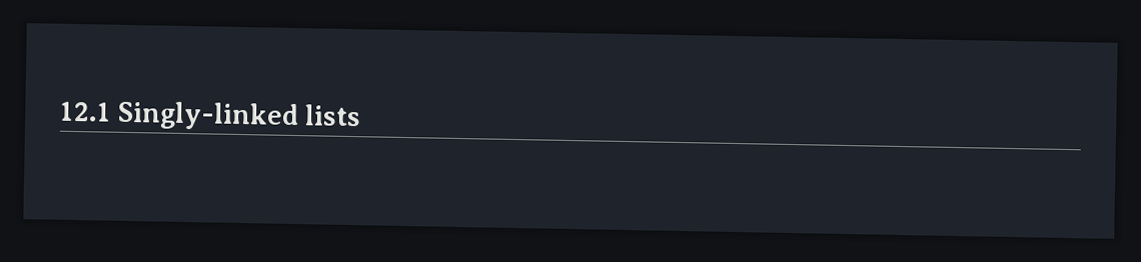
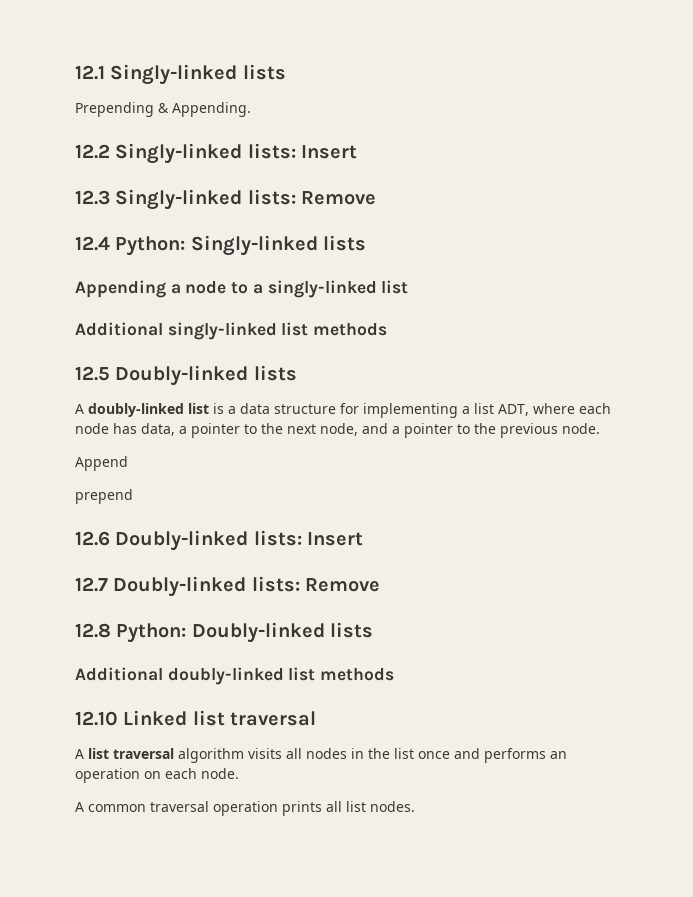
+ Prepending & Appending.
+ 12.2 Singly-linked lists: Insert
+ 12.3 Singly-linked lists: Remove
+ 12.4 Python: Singly-linked lists
+ Appending a node to a singly-linked list
+ Additional singly-linked list methods
+ 12.5 Doubly-linked lists
+ A doubly-linked list is a data structure for implementing a list ADT, where each node has data, a pointer to the next node, and a pointer to the previous node.
+ Append
+ prepend
+ 12.6 Doubly-linked lists: Insert
+ 12.7 Doubly-linked lists: Remove
+ 12.8 Python: Doubly-linked lists
+ Additional doubly-linked list methods
+ 12.10 Linked list traversal
+ A list traversal algorithm visits all nodes in the list once and performs an operation on each node.
+ A common traversal operation prints all list nodes.

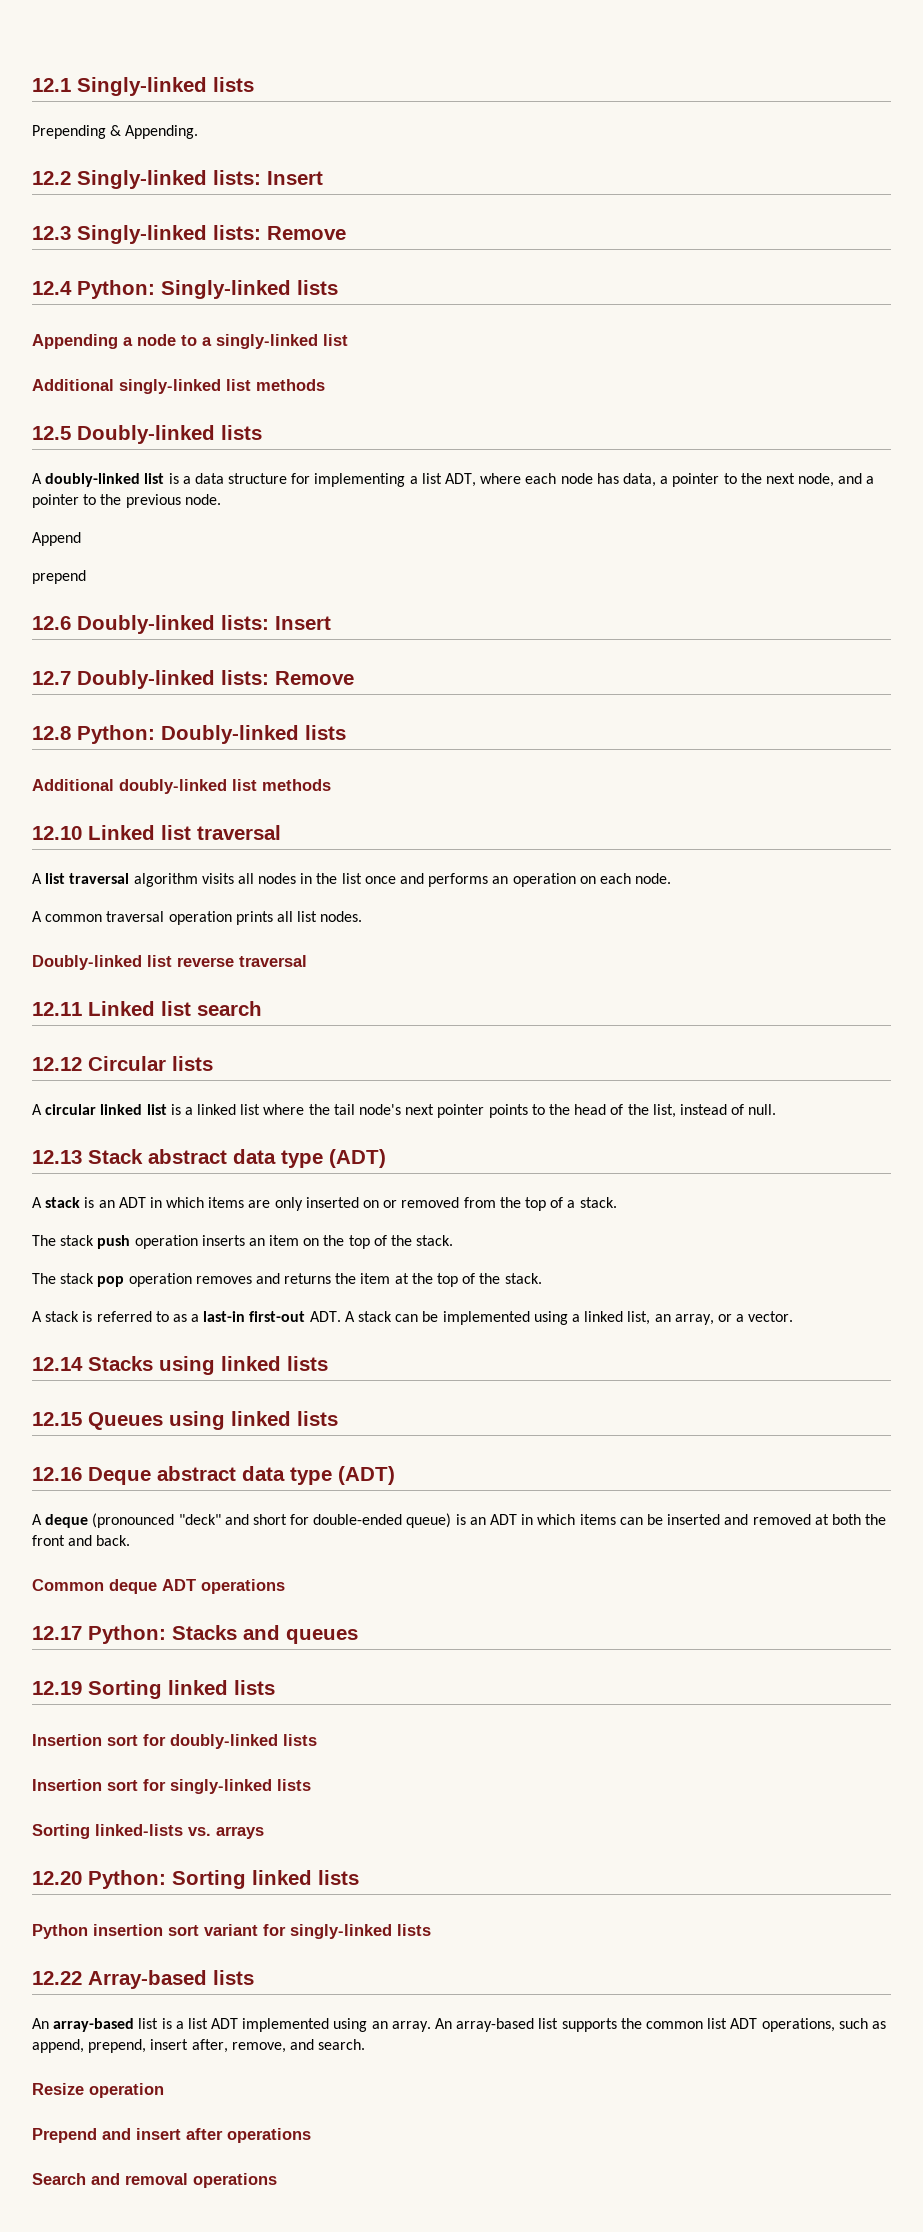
+ Doubly-linked list reverse traversal
+ 12.11 Linked list search
+ 12.12 Circular lists
+ A circular linked list is a linked list where the tail node's next pointer points to the head of the list, instead of null.
+ 12.13 Stack abstract data type (ADT)
+ A stack is an ADT in which items are only inserted on or removed from the top of a stack.
+ The stack push operation inserts an item on the top of the stack.
+ The stack pop operation removes and returns the item at the top of the stack.
+ A stack is referred to as a last-in first-out ADT. A stack can be implemented using a linked list, an array, or a vector.
+ 12.14 Stacks using linked lists
+ 12.15 Queues using linked lists
+ 12.16 Deque abstract data type (ADT)
+ A deque (pronounced "deck" and short for double-ended queue) is an ADT in which items can be inserted and removed at both the front and back.
+ Common deque ADT operations
+ 12.17 Python: Stacks and queues
+ 12.19 Sorting linked lists
+ Insertion sort for doubly-linked lists
+ Insertion sort for singly-linked lists
+ Sorting linked-lists vs. arrays
+ 12.20 Python: Sorting linked lists
+ Python insertion sort variant for singly-linked lists
+ 12.22 Array-based lists
+ An array-based list is a list ADT implemented using an array. An array-based list supports the common list ADT operations, such as append, prepend, insert after, remove, and search.
+ Resize operation
+ Prepend and insert after operations
+ Search and removal operations

